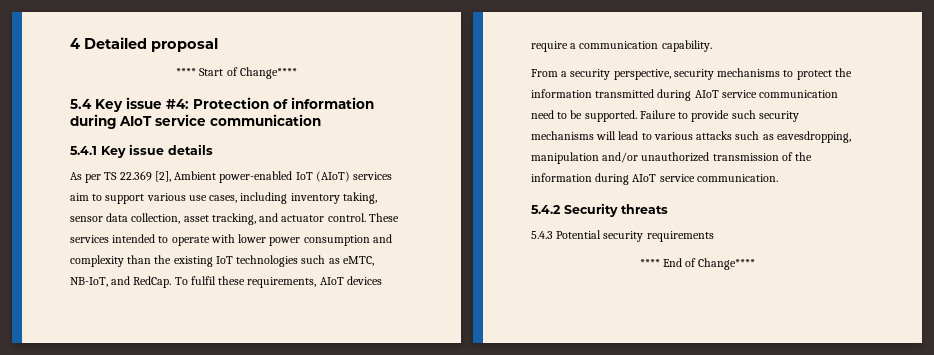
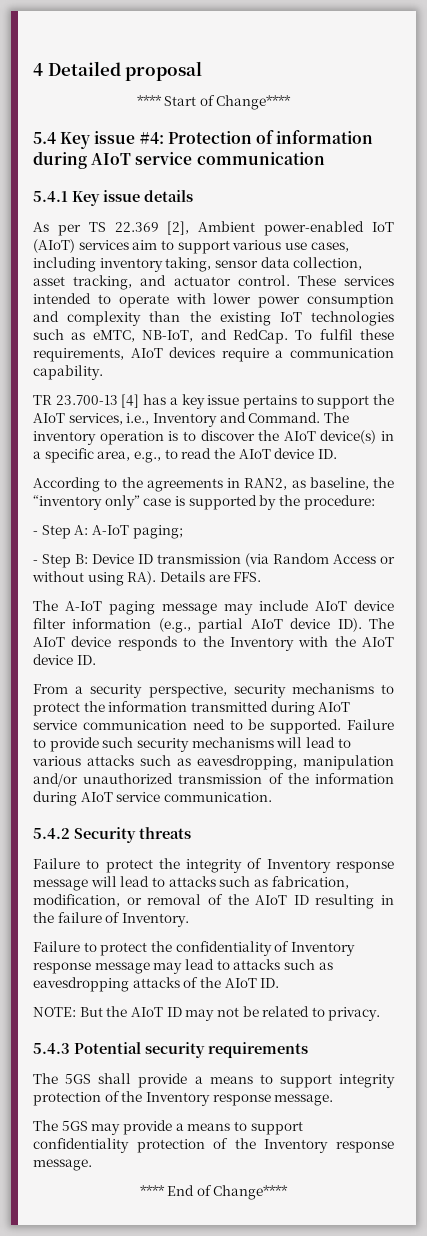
+ TR 23.700-13 [4] has a key issue pertains to support the AIoT services, i.e., Inventory and Command. The inventory operation is to discover the AIoT device(s) in a specific area, e.g., to read the AIoT device ID.
+ According to the agreements in RAN2, as baseline, the “inventory only” case is supported by the procedure:
+ - Step A: A-IoT paging;
+ - Step B: Device ID transmission (via Random Access or without using RA). Details are FFS.
+ The A-IoT paging message may include AIoT device filter information (e.g., partial AIoT device ID). The AIoT device responds to the Inventory with the AIoT device ID.
+ Failure to protect the integrity of Inventory response message will lead to attacks such as fabrication, modification, or removal of the AIoT ID resulting in the failure of Inventory.
+ Failure to protect the confidentiality of Inventory response message may lead to attacks such as eavesdropping attacks of the AIoT ID.
+ NOTE: But the AIoT ID may not be related to privacy.
  5.4.3 Potential security requirements
+ The 5GS shall provide a means to support integrity protection of the Inventory response message.
+ The 5GS may provide a means to support confidentiality protection of the Inventory response message.

